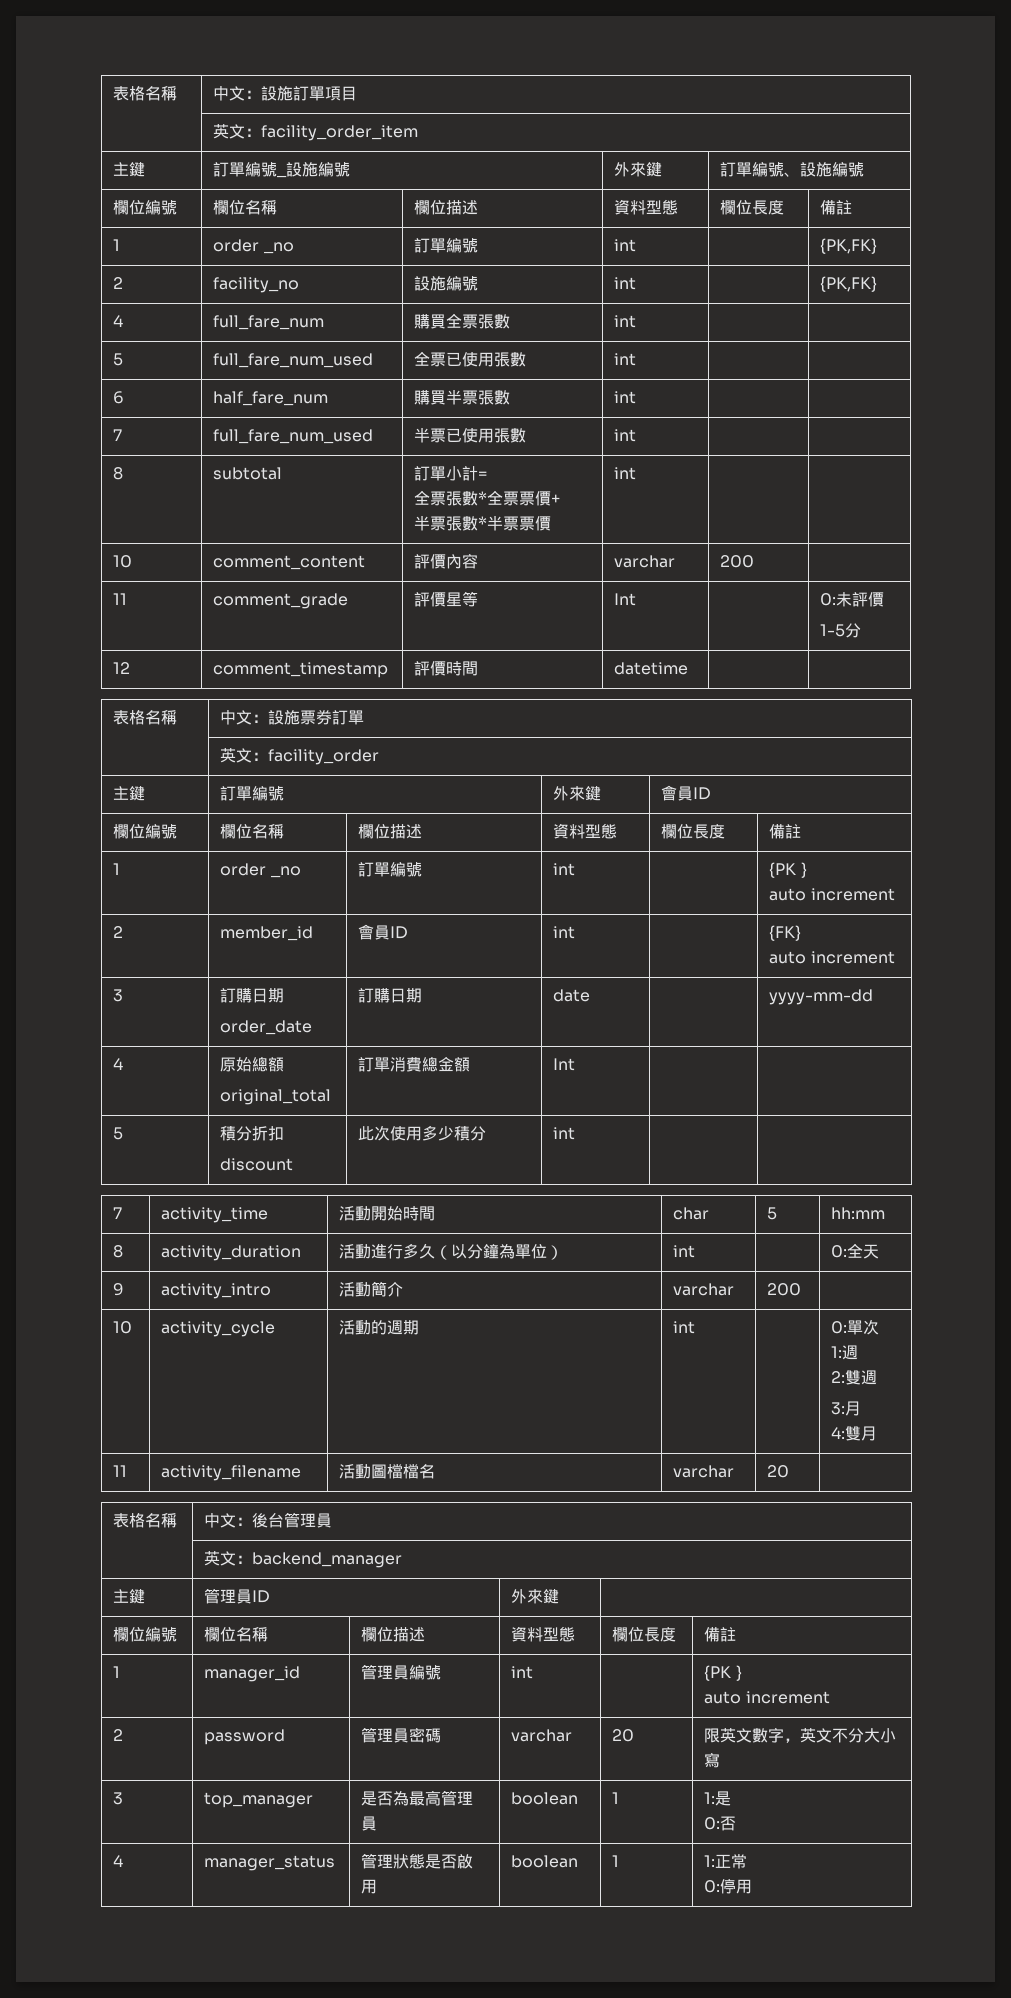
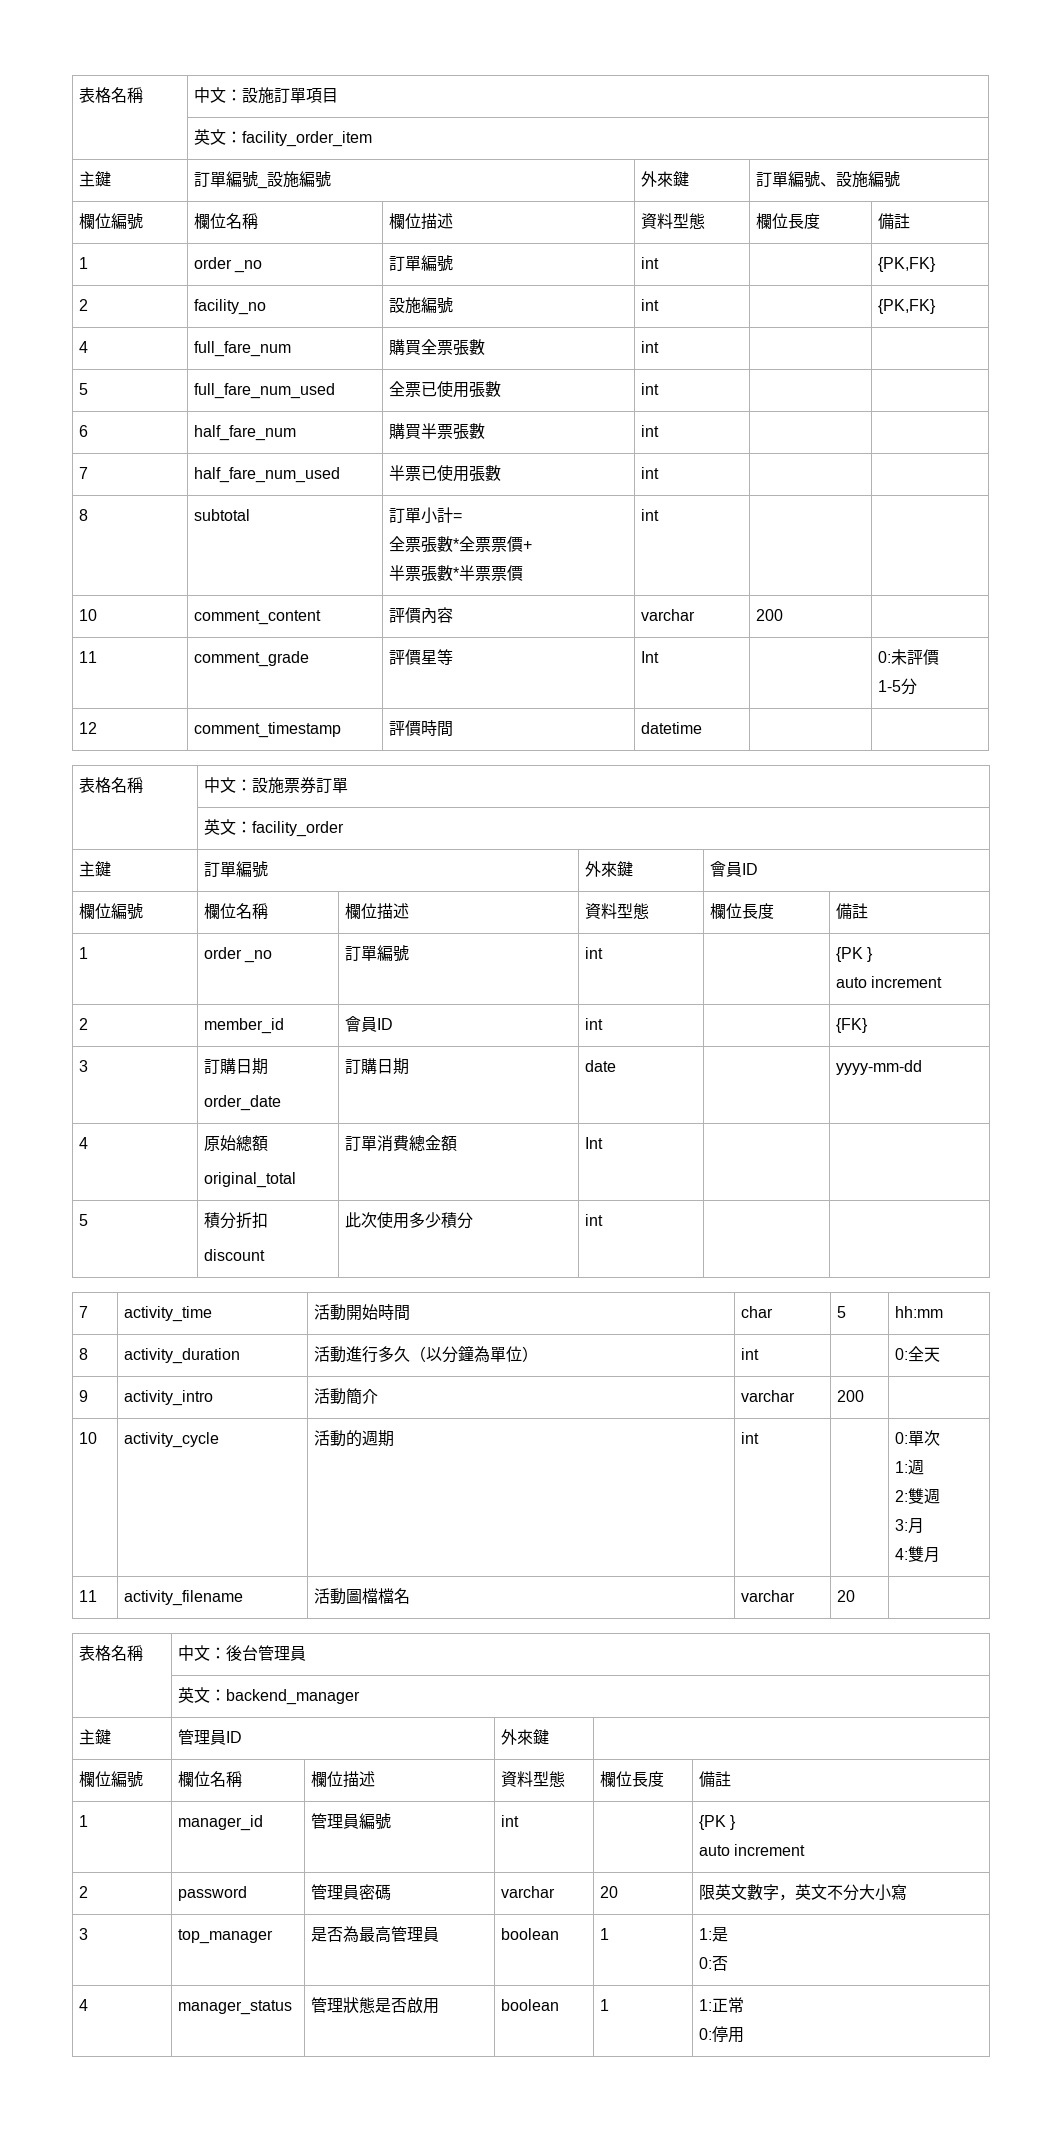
- 7 | full_fare_num_used | 半票已使用張數 | int | |
+ 7 | half_fare_num_used | 半票已使用張數 | int | |
  2 | member_id | 會員ID | int | | {FK}
- auto increment

